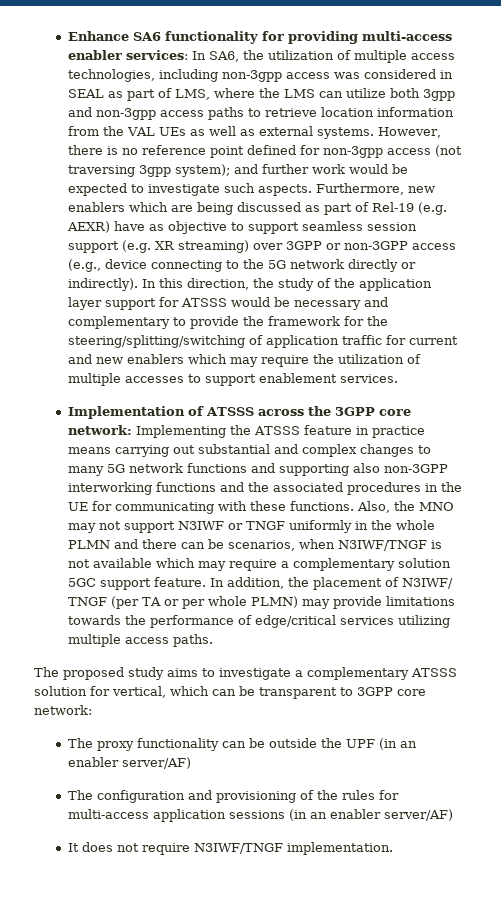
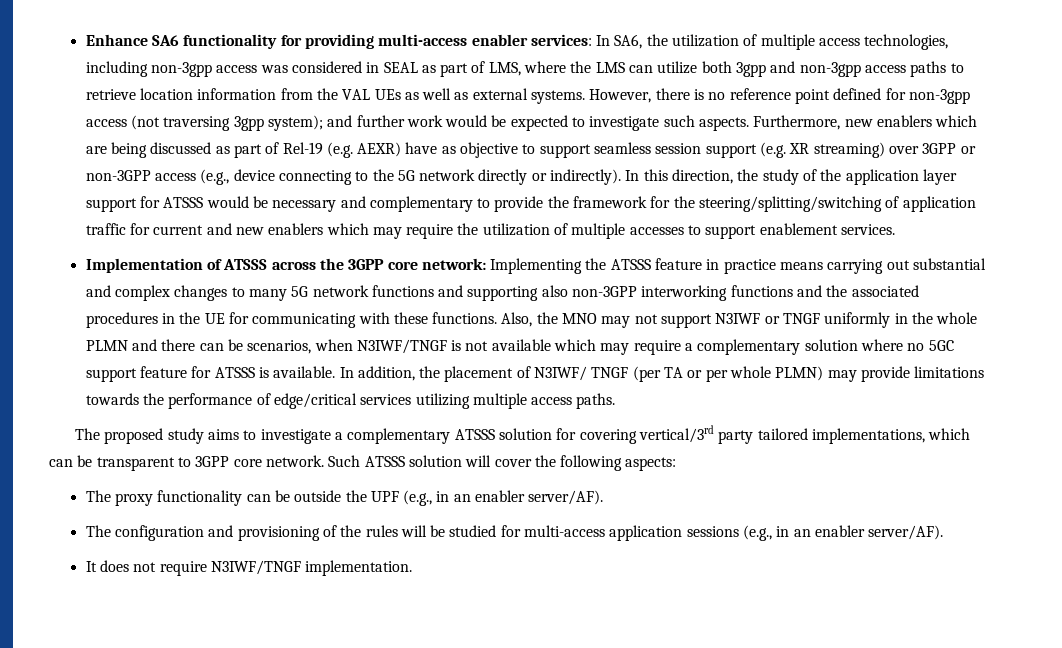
- Also, the MNO may not support N3IWF or TNGF uniformly in the whole PLMN and there can be scenarios, when N3IWF/TNGF is not available which may require a complementary solution 5GC support feature.
+ Also, the MNO may not support N3IWF or TNGF uniformly in the whole PLMN and there can be scenarios, when N3IWF/TNGF is not available which may require a complementary solution where no 5GC support feature for ATSSS is available.
- The proposed study aims to investigate a complementary ATSSS solution for vertical, which can be transparent to 3GPP core network:
+ The proposed study aims to investigate a complementary ATSSS solution for covering vertical/3rd party tailored implementations, which can be transparent to 3GPP core network. Such ATSSS solution will cover the following aspects:
- The proxy functionality can be outside the UPF (in an enabler server/AF)
+ The proxy functionality can be outside the UPF (e.g., in an enabler server/AF).
- The configuration and provisioning of the rules for multi-access application sessions (in an enabler server/AF)
+ The configuration and provisioning of the rules will be studied for multi-access application sessions (e.g., in an enabler server/AF).

